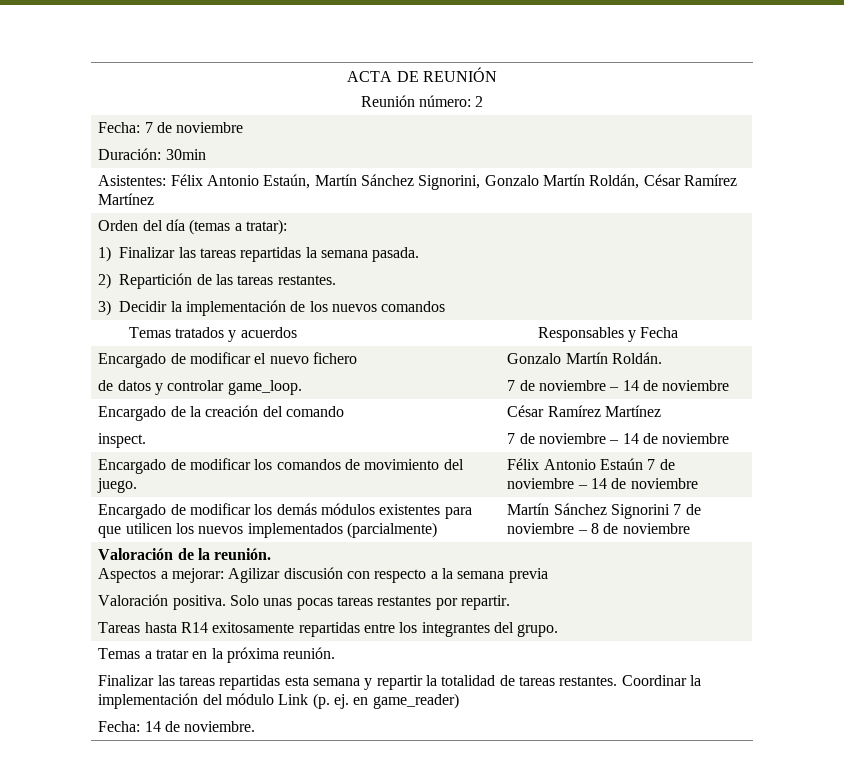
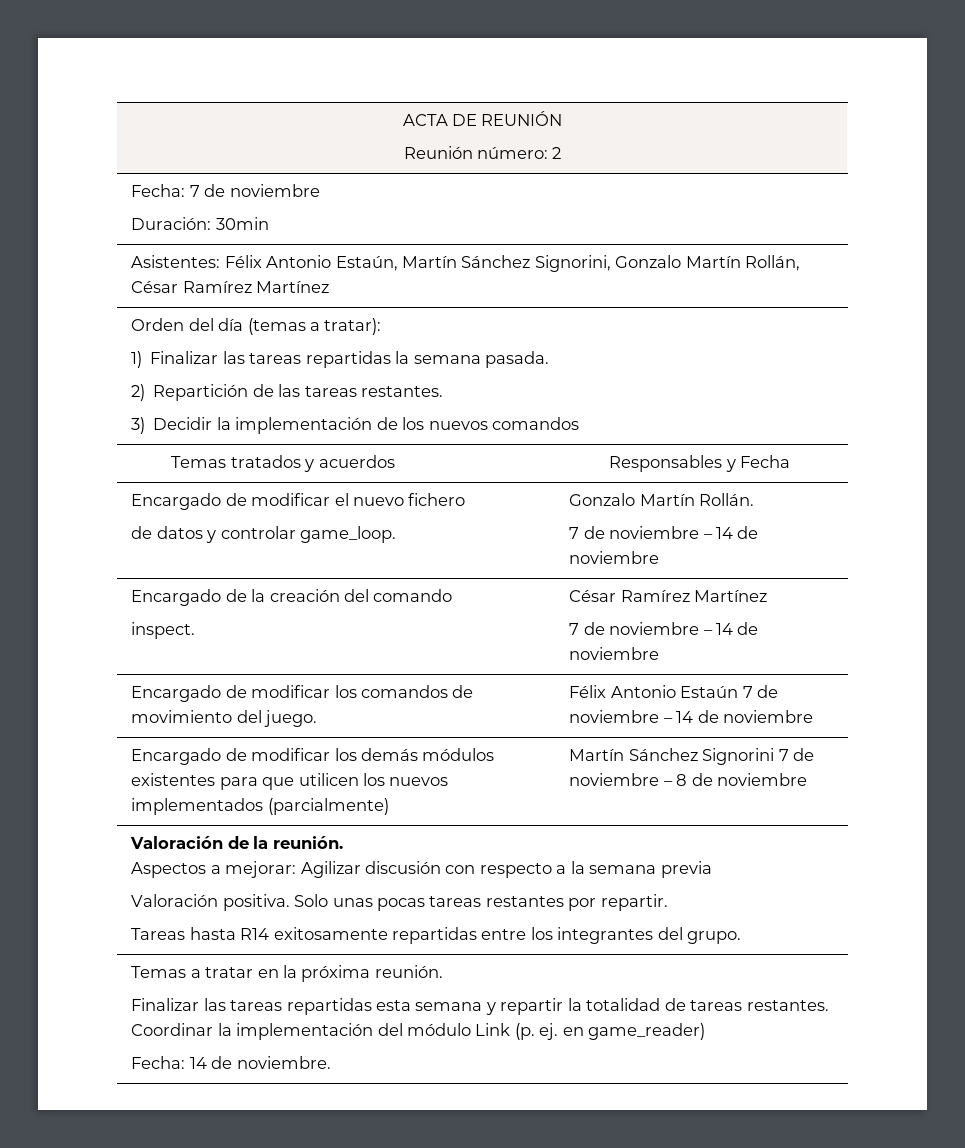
- Asistentes: Félix Antonio Estaún, Martín Sánchez Signorini, Gonzalo Martín Roldán, César Ramírez Martínez
+ Asistentes: Félix Antonio Estaún, Martín Sánchez Signorini, Gonzalo Martín Rollán, César Ramírez Martínez
  Encargado de modificar el nuevo fichero
- de datos y controlar game_loop. | Gonzalo Martín Roldán.
+ de datos y controlar game_loop. | Gonzalo Martín Rollán.

